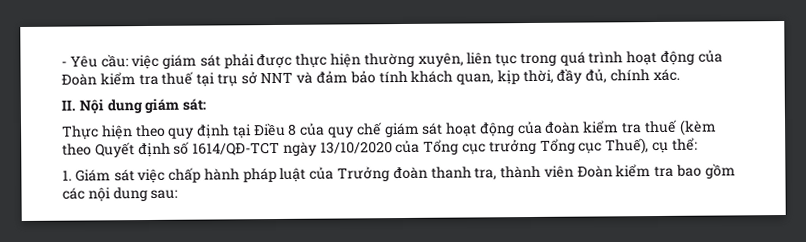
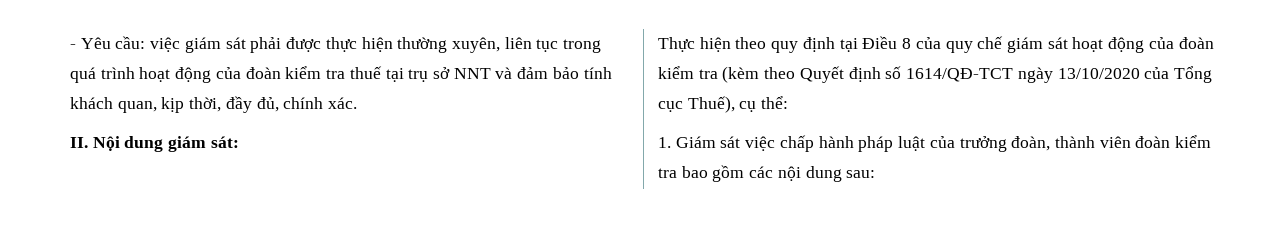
- - Yêu cầu: việc giám sát phải được thực hiện thường xuyên, liên tục trong quá trình hoạt động của Đoàn kiểm tra thuế tại trụ sở NNT và đảm bảo tính khách quan, kịp thời, đầy đủ, chính xác.
+ - Yêu cầu: việc giám sát phải được thực hiện thường xuyên, liên tục trong quá trình hoạt động của đoàn kiểm tra thuế tại trụ sở NNT và đảm bảo tính khách quan, kịp thời, đầy đủ, chính xác.
- Thực hiện theo quy định tại Điều 8 của quy chế giám sát hoạt động của đoàn kiểm tra thuế (kèm theo Quyết định số 1614/QĐ-TCT ngày 13/10/2020 của Tổng cục trưởng Tổng cục Thuế), cụ thể:
+ Thực hiện theo quy định tại Điều 8 của quy chế giám sát hoạt động của đoàn kiểm tra (kèm theo Quyết định số 1614/QĐ-TCT ngày 13/10/2020 của Tổng cục Thuế), cụ thể:
- 1. Giám sát việc chấp hành pháp luật của Trưởng đoàn thanh tra, thành viên Đoàn kiểm tra bao gồm các nội dung sau:
+ 1. Giám sát việc chấp hành pháp luật của trưởng đoàn, thành viên đoàn kiểm tra bao gồm các nội dung sau:

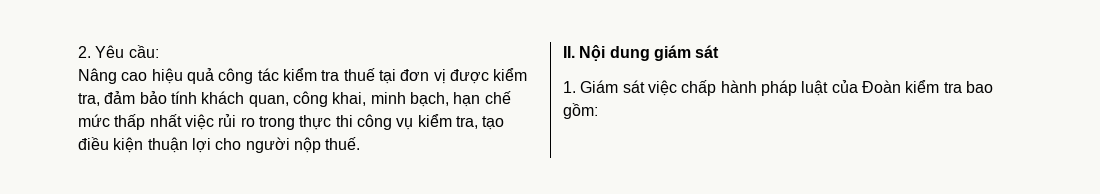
- - Yêu cầu: việc giám sát phải được thực hiện thường xuyên, liên tục trong quá trình hoạt động của đoàn kiểm tra thuế tại trụ sở NNT và đảm bảo tính khách quan, kịp thời, đầy đủ, chính xác.
- II. Nội dung giám sát:
- Thực hiện theo quy định tại Điều 8 của quy chế giám sát hoạt động của đoàn kiểm tra (kèm theo Quyết định số 1614/QĐ-TCT ngày 13/10/2020 của Tổng cục Thuế), cụ thể:
+ 2. Yêu cầu:
+ Nâng cao hiệu quả công tác kiểm tra thuế tại đơn vị được kiểm tra, đảm bảo tính khách quan, công khai, minh bạch, hạn chế mức thấp nhất việc rủi ro trong thực thi công vụ kiểm tra, tạo điều kiện thuận lợi cho người nộp thuế.
+ II. Nội dung giám sát
- 1. Giám sát việc chấp hành pháp luật của trưởng đoàn, thành viên đoàn kiểm tra bao gồm các nội dung sau:
+ 1. Giám sát việc chấp hành pháp luật của Đoàn kiểm tra bao gồm:

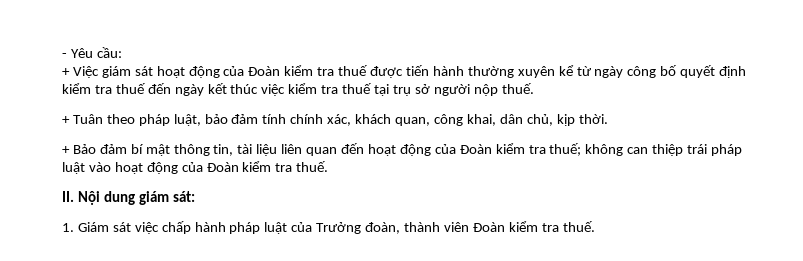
- 2. Yêu cầu:
+ - Yêu cầu:
- Nâng cao hiệu quả công tác kiểm tra thuế tại đơn vị được kiểm tra, đảm bảo tính khách quan, công khai, minh bạch, hạn chế mức thấp nhất việc rủi ro trong thực thi công vụ kiểm tra, tạo điều kiện thuận lợi cho người nộp thuế.
+ + Việc giám sát hoạt động của Đoàn kiểm tra thuế được tiến hành thường xuyên kể từ ngày công bố quyết định kiểm tra thuế đến ngày kết thúc việc kiểm tra thuế tại trụ sở người nộp thuế.
+ + Tuân theo pháp luật, bảo đảm tính chính xác, khách quan, công khai, dân chủ, kịp thời.
+ + Bảo đảm bí mật thông tin, tài liệu liên quan đến hoạt động của Đoàn kiểm tra thuế; không can thiệp trái pháp luật vào hoạt động của Đoàn kiểm tra thuế.
- II. Nội dung giám sát
+ II. Nội dung giám sát:
- 1. Giám sát việc chấp hành pháp luật của Đoàn kiểm tra bao gồm:
+ 1. Giám sát việc chấp hành pháp luật của Trưởng đoàn, thành viên Đoàn kiểm tra thuế.

